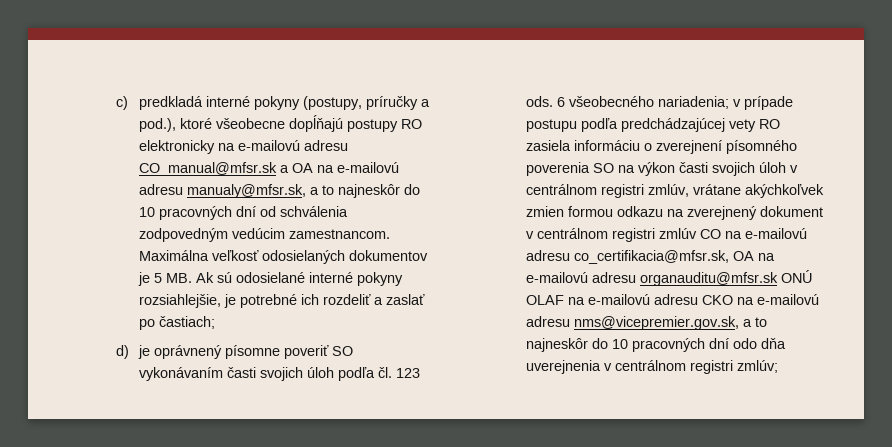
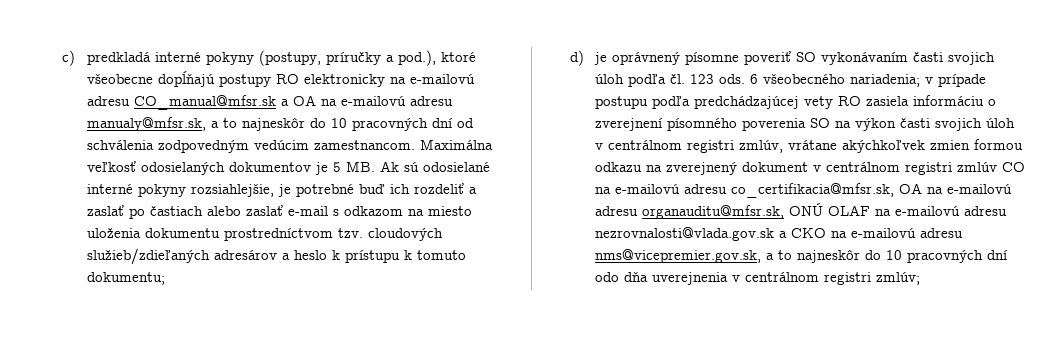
- Maximálna veľkosť odosielaných dokumentov je 5 MB. Ak sú odosielané interné pokyny rozsiahlejšie, je potrebné ich rozdeliť a zaslať po častiach;
+ Maximálna veľkosť odosielaných dokumentov je 5 MB. Ak sú odosielané interné pokyny rozsiahlejšie, je potrebné buď ich rozdeliť a zaslať po častiach alebo zaslať e-mail s odkazom na miesto uloženia dokumentu prostredníctvom tzv. cloudových služieb/zdieľaných adresárov a heslo k prístupu k tomuto dokumentu;
- v prípade postupu podľa predchádzajúcej vety RO zasiela informáciu o zverejnení písomného poverenia SO na výkon časti svojich úloh v centrálnom registri zmlúv, vrátane akýchkoľvek zmien formou odkazu na zverejnený dokument v centrálnom registri zmlúv CO na e-mailovú adresu co_certifikacia@mfsr.sk, OA na e-mailovú adresu organauditu@mfsr.sk ONÚ OLAF na e-mailovú adresu CKO na e-mailovú adresu nms@vicepremier.gov.sk, a to najneskôr do 10 pracovných dní odo dňa uverejnenia v centrálnom registri zmlúv;
+ v prípade postupu podľa predchádzajúcej vety RO zasiela informáciu o zverejnení písomného poverenia SO na výkon časti svojich úloh v centrálnom registri zmlúv, vrátane akýchkoľvek zmien formou odkazu na zverejnený dokument v centrálnom registri zmlúv CO na e-mailovú adresu co_certifikacia@mfsr.sk, OA na e-mailovú adresu organauditu@mfsr.sk, ONÚ OLAF na e-mailovú adresu nezrovnalosti@vlada.gov.sk a CKO na e-mailovú adresu nms@vicepremier.gov.sk, a to najneskôr do 10 pracovných dní odo dňa uverejnenia v centrálnom registri zmlúv;

